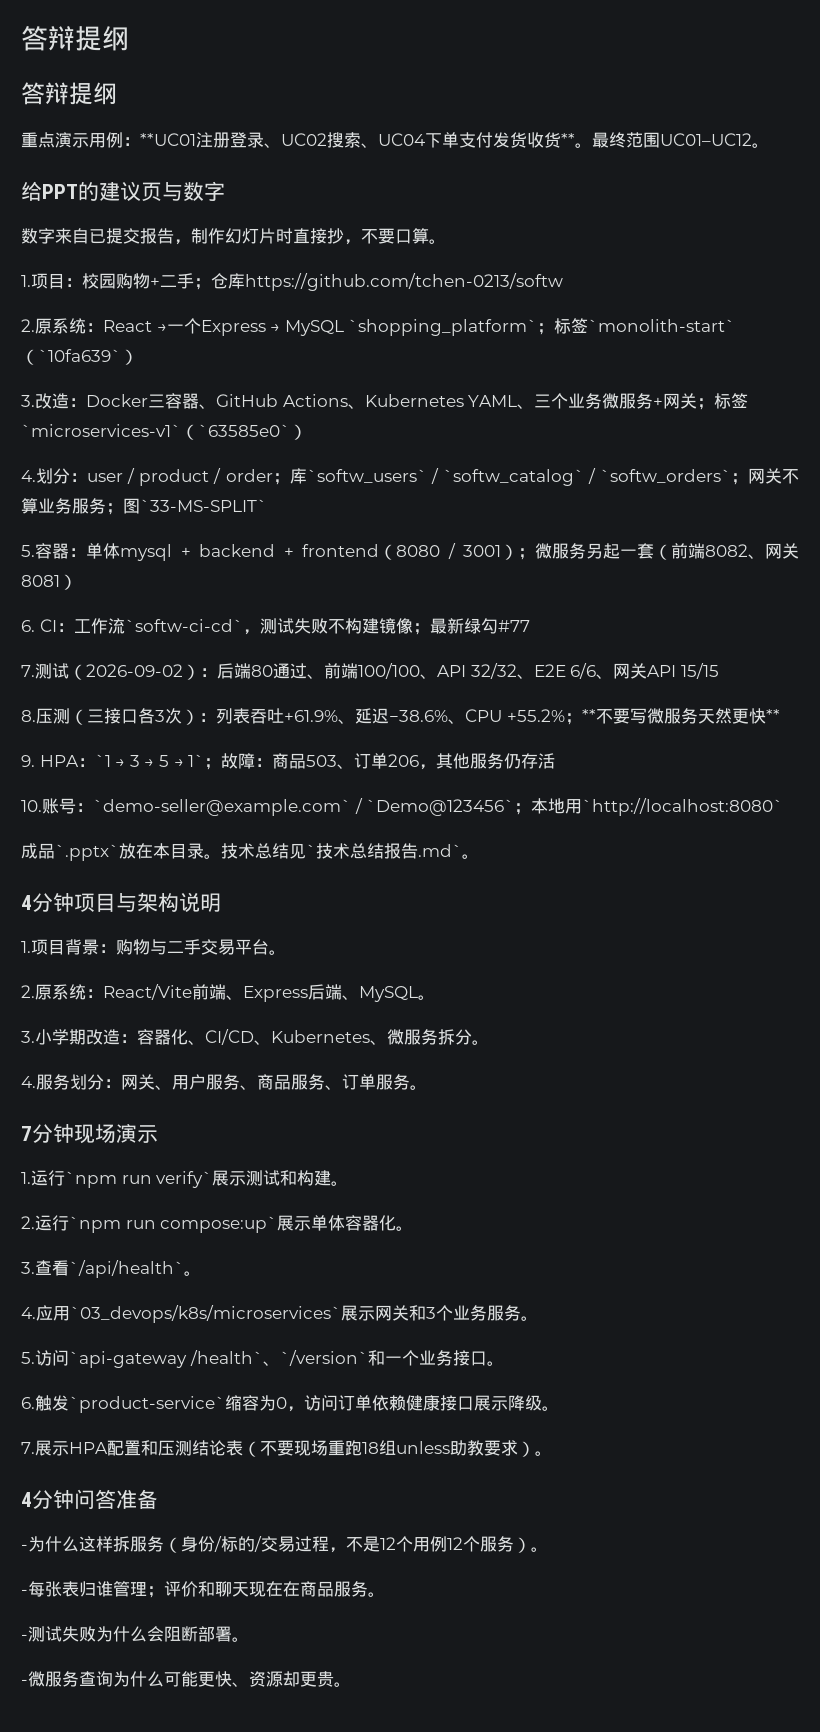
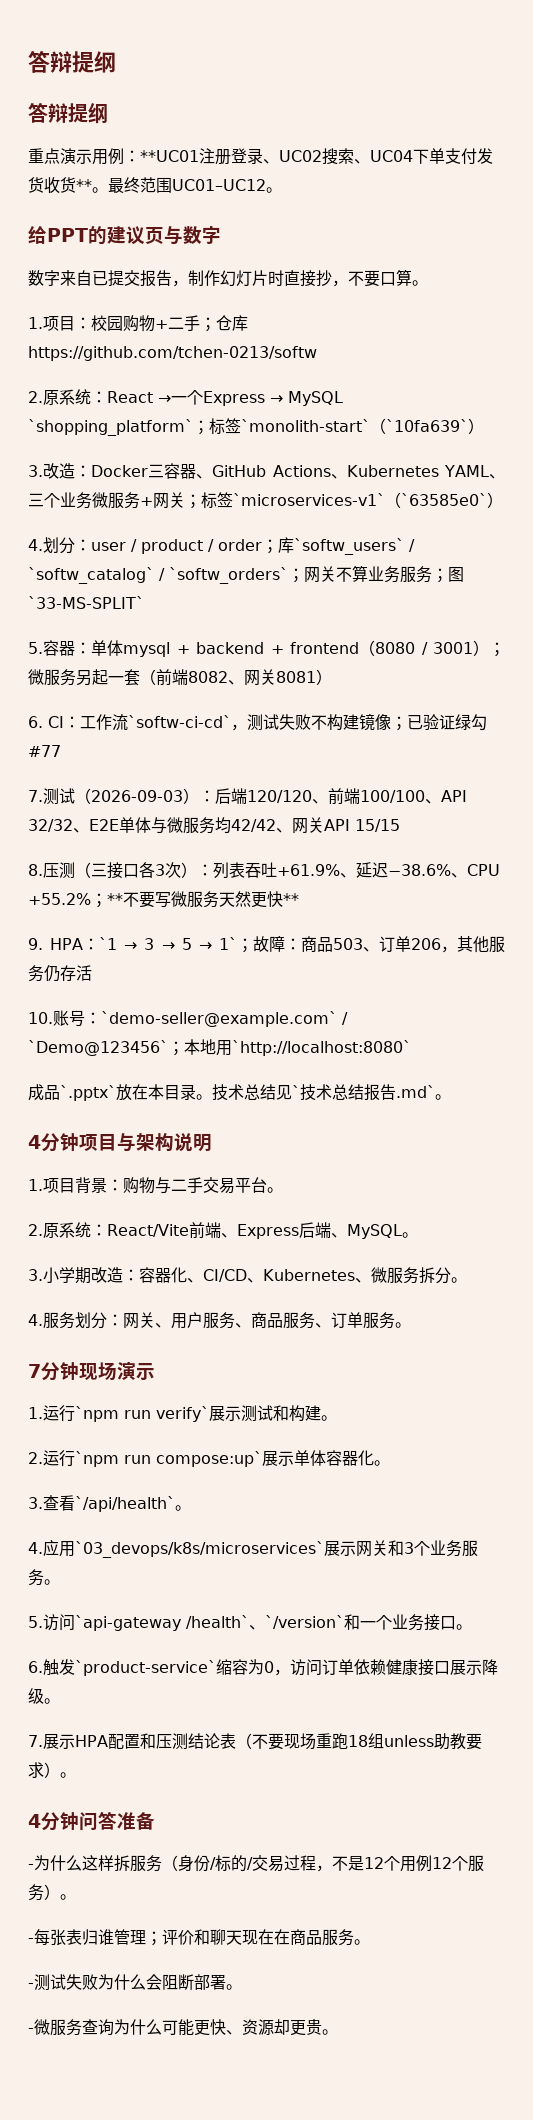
- 6. CI：工作流`softw-ci-cd`，测试失败不构建镜像；最新绿勾#77
+ 6. CI：工作流`softw-ci-cd`，测试失败不构建镜像；已验证绿勾#77
- 7.测试（2026-09-02）：后端80通过、前端100/100、API 32/32、E2E 6/6、网关API 15/15
+ 7.测试（2026-09-03）：后端120/120、前端100/100、API 32/32、E2E单体与微服务均42/42、网关API 15/15

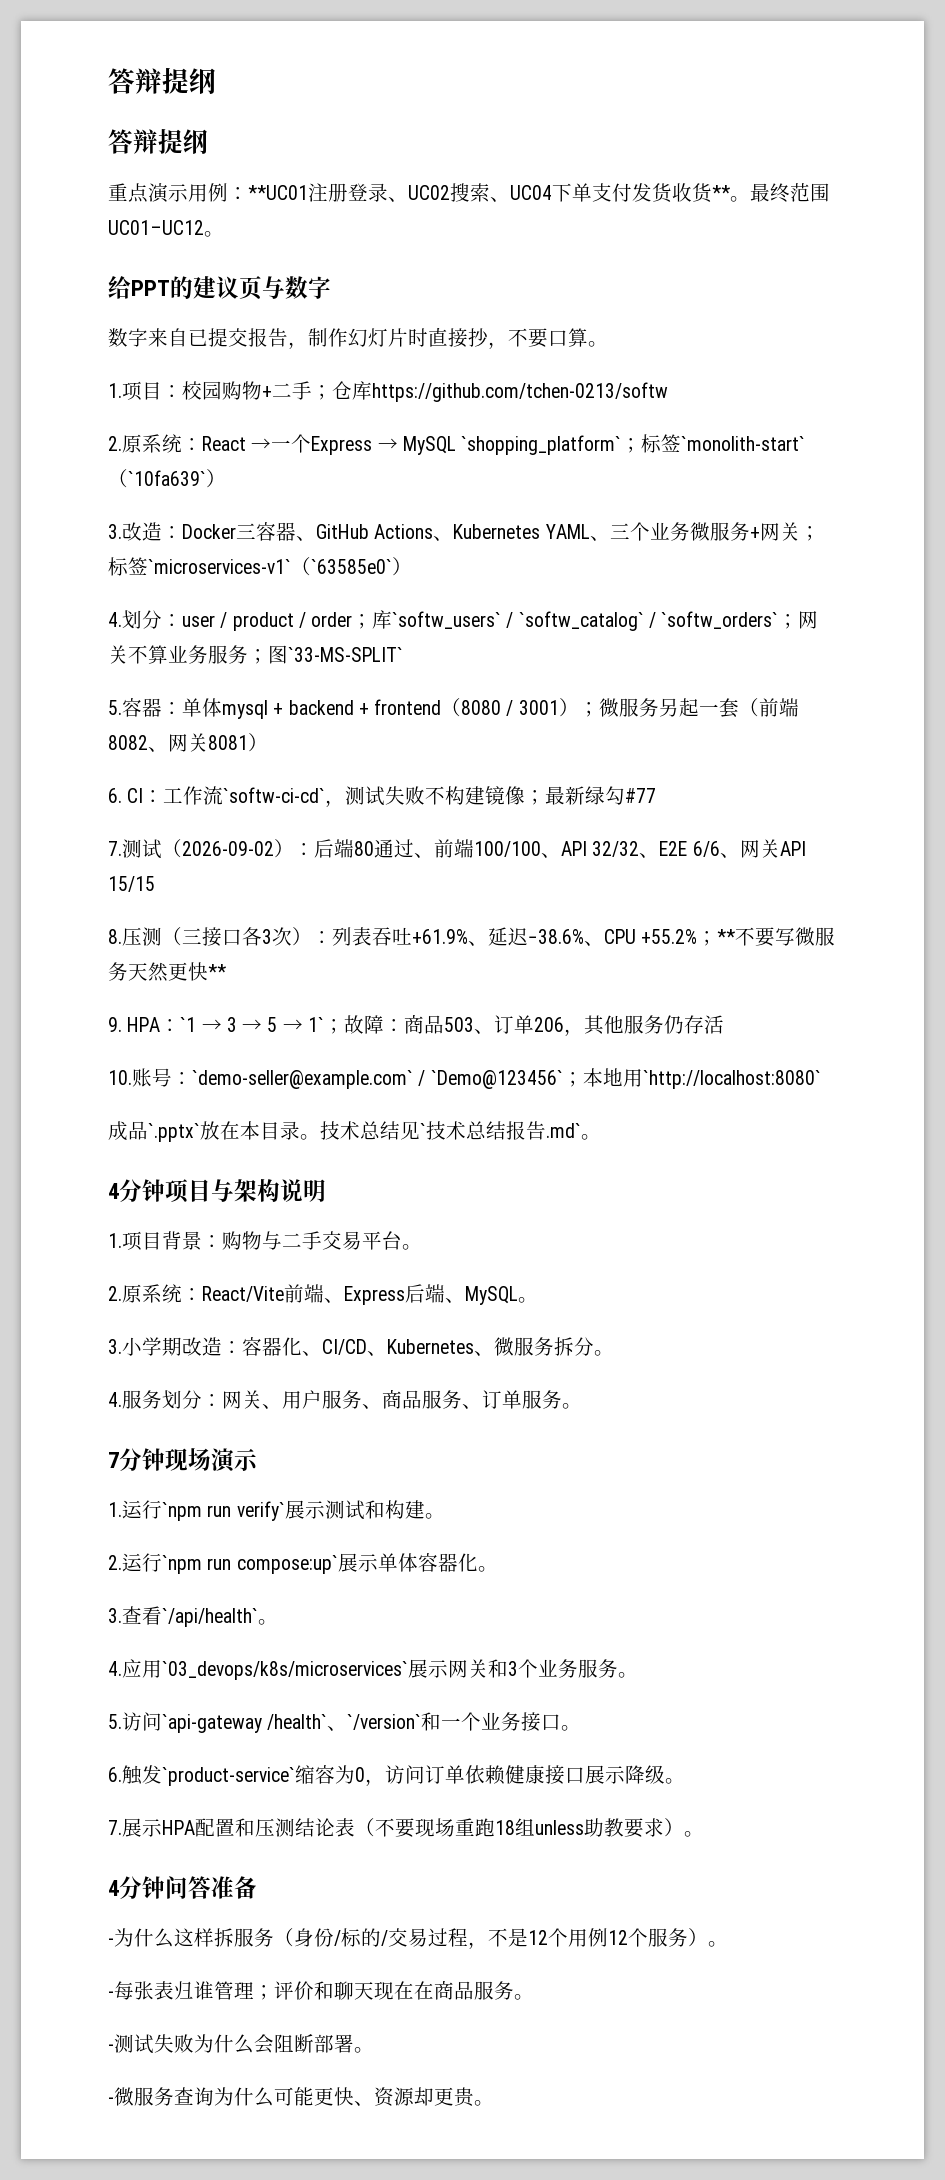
- 6. CI：工作流`softw-ci-cd`，测试失败不构建镜像；已验证绿勾#77
+ 6. CI：工作流`softw-ci-cd`，测试失败不构建镜像；最新绿勾#77
- 7.测试（2026-09-03）：后端120/120、前端100/100、API 32/32、E2E单体与微服务均42/42、网关API 15/15
+ 7.测试（2026-09-02）：后端80通过、前端100/100、API 32/32、E2E 6/6、网关API 15/15

